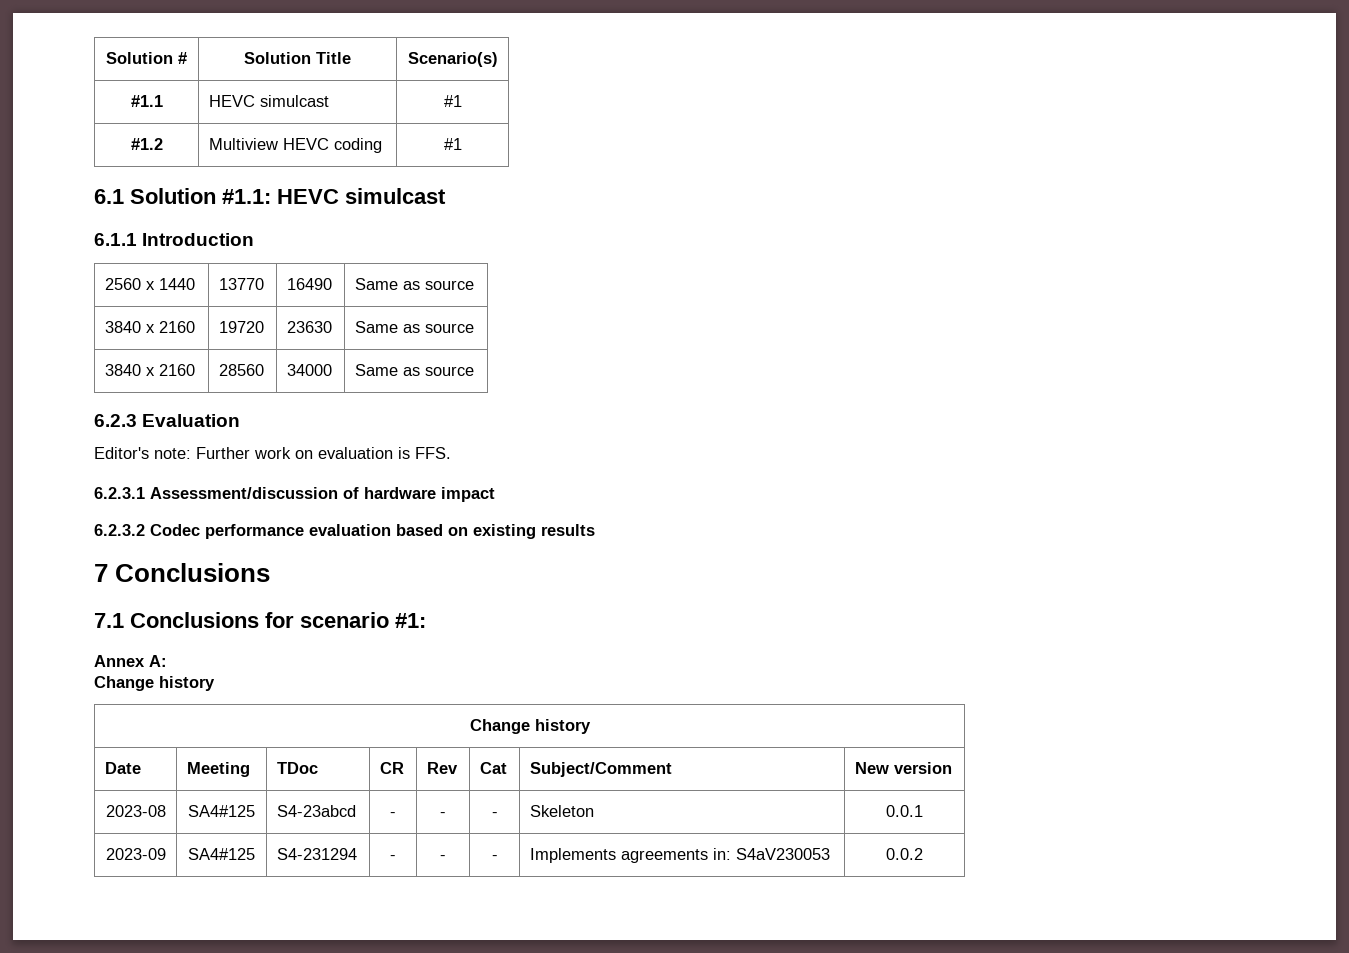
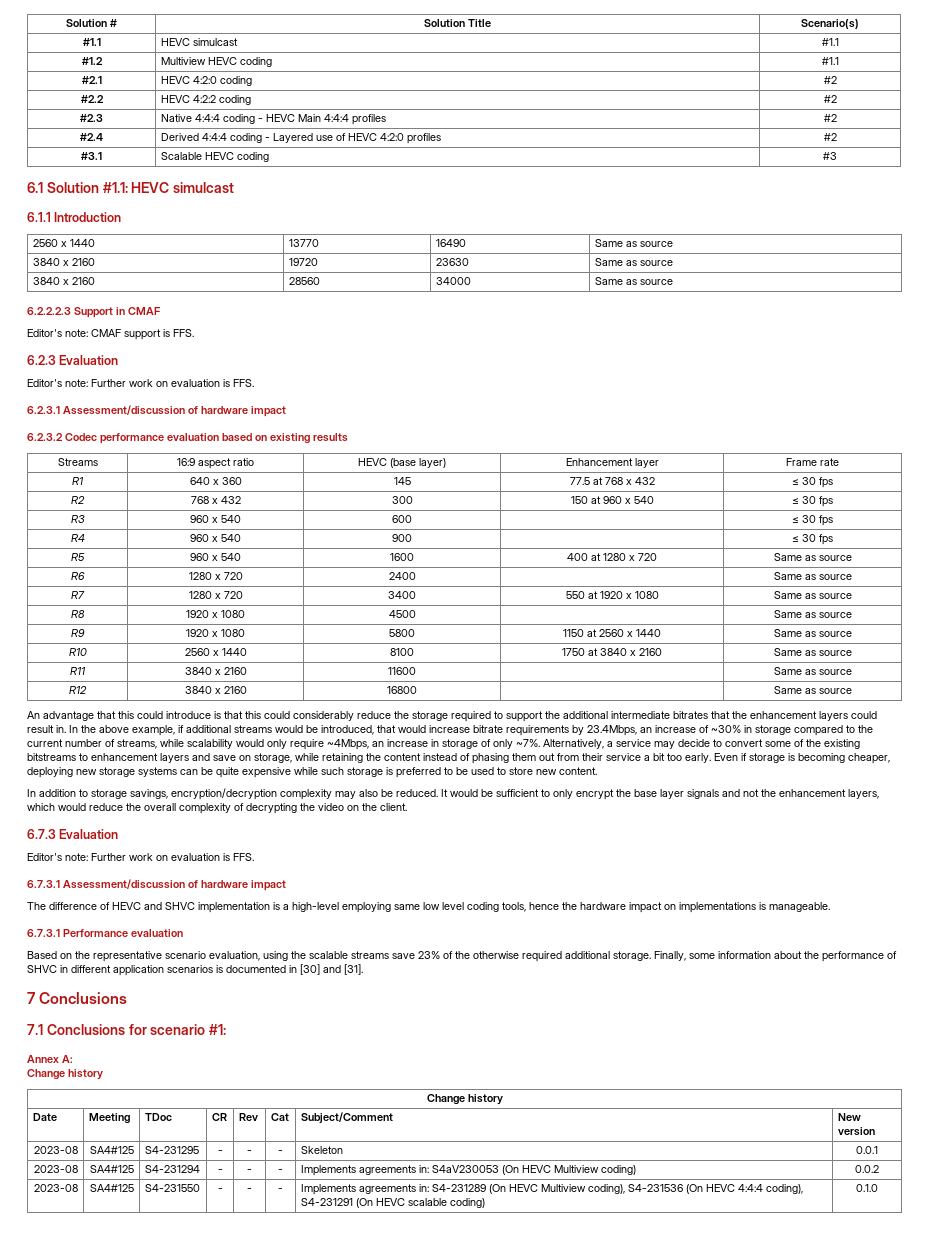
- #1.1 | HEVC simulcast | #1
+ #1.1 | HEVC simulcast | #1.1
- #1.2 | Multiview HEVC coding | #1
+ #1.2 | Multiview HEVC coding | #1.1
+ #2.1 | HEVC 4:2:0 coding | #2
+ #2.2 | HEVC 4:2:2 coding | #2
+ #2.3 | Native 4:4:4 coding - HEVC Main 4:4:4 profiles | #2
+ #2.4 | Derived 4:4:4 coding - Layered use of HEVC 4:2:0 profiles | #2
+ #3.1 | Scalable HEVC coding | #3
+ 6.2.2.2.3 Support in CMAF
+ Editor's note: CMAF support is FFS.
+ Streams | 16:9 aspect ratio | HEVC (base layer) | Enhancement layer | Frame rate
+ R1 | 640 x 360 | 145 | 77.5 at 768 x 432 | ≤ 30 fps
+ R2 | 768 x 432 | 300 | 150 at 960 x 540 | ≤ 30 fps
+ R3 | 960 x 540 | 600 | | ≤ 30 fps
+ R4 | 960 x 540 | 900 | | ≤ 30 fps
+ R5 | 960 x 540 | 1600 | 400 at 1280 x 720 | Same as source
+ R6 | 1280 x 720 | 2400 | | Same as source
+ R7 | 1280 x 720 | 3400 | 550 at 1920 x 1080 | Same as source
+ R8 | 1920 x 1080 | 4500 | | Same as source
+ R9 | 1920 x 1080 | 5800 | 1150 at 2560 x 1440 | Same as source
+ R10 | 2560 x 1440 | 8100 | 1750 at 3840 x 2160 | Same as source
+ R11 | 3840 x 2160 | 11600 | | Same as source
+ R12 | 3840 x 2160 | 16800 | | Same as source
+ An advantage that this could introduce is that this could considerably reduce the storage required to support the additional intermediate bitrates that the enhancement layers could result in. In the above example, if additional streams would be introduced, that would increase bitrate requirements by 23.4Mbps, an increase of ~30% in storage compared to the current number of streams, while scalability would only require ~4Mbps, an increase in storage of only ~7%. Alternatively, a service may decide to convert some of the existing bitstreams to enhancement layers and save on storage, while retaining the content instead of phasing them out from their service a bit too early. Even if storage is becoming cheaper, deploying new storage systems can be quite expensive while such storage is preferred to be used to store new content.
+ In addition to storage savings, encryption/decryption complexity may also be reduced. It would be sufficient to only encrypt the base layer signals and not the enhancement layers, which would reduce the overall complexity of decrypting the video on the client.
+ 6.7.3 Evaluation
+ Editor's note: Further work on evaluation is FFS.
+ 6.7.3.1 Assessment/discussion of hardware impact
+ The difference of HEVC and SHVC implementation is a high-level employing same low level coding tools, hence the hardware impact on implementations is manageable.
+ 6.7.3.1 Performance evaluation
+ Based on the representative scenario evaluation, using the scalable streams save 23% of the otherwise required additional storage. Finally, some information about the performance of SHVC in different application scenarios is documented in [30] and [31].
- 2023-08 | SA4#125 | S4-23abcd | - | - | - | Skeleton | 0.0.1
+ 2023-08 | SA4#125 | S4-231295 | - | - | - | Skeleton | 0.0.1
- 2023-09 | SA4#125 | S4-231294 | - | - | - | Implements agreements in: S4aV230053 | 0.0.2
+ 2023-08 | SA4#125 | S4-231294 | - | - | - | Implements agreements in: S4aV230053 (On HEVC Multiview coding) | 0.0.2
+ 2023-08 | SA4#125 | S4-231550 | - | - | - | Implements agreements in: S4-231289 (On HEVC Multiview coding), S4-231536 (On HEVC 4:4:4 coding), S4-231291 (On HEVC scalable coding) | 0.1.0

